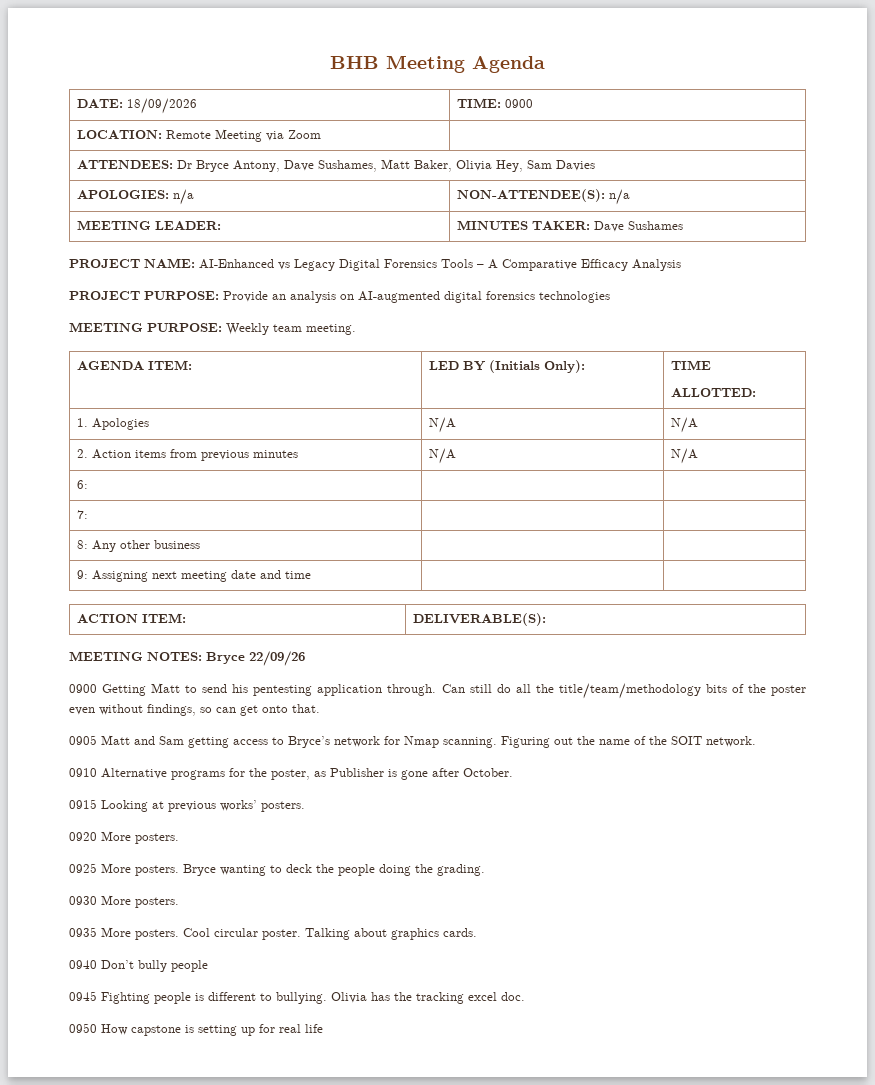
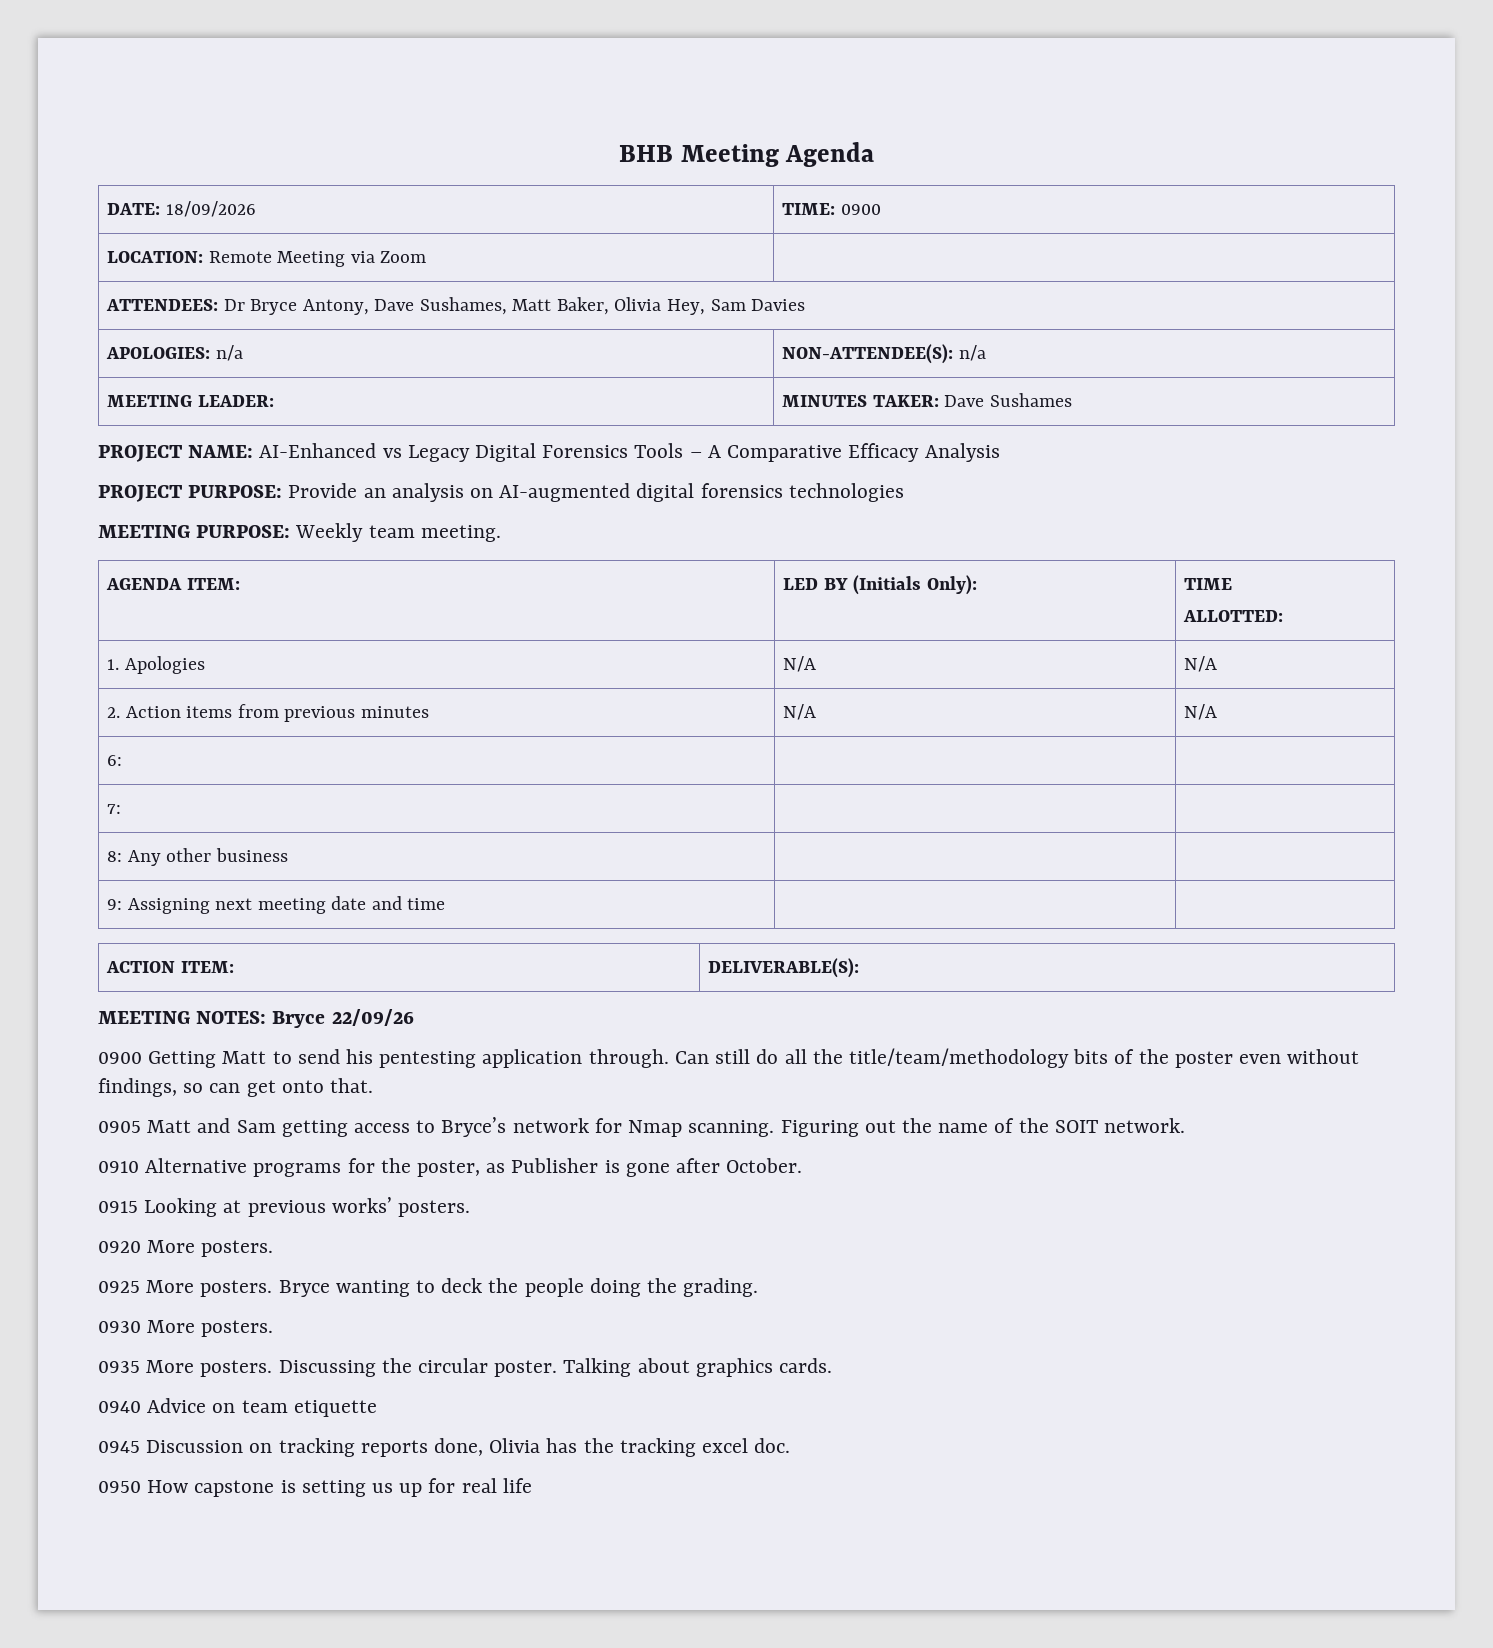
- Cool circular poster.
+ Discussing the circular poster.
- 0940 Don’t bully people
- 0945 Fighting people is different to bullying. Olivia has the tracking excel doc.
+ 0940 Advice on team etiquette
+ 0945 Discussion on tracking reports done, Olivia has the tracking excel doc.
- 0950 How capstone is setting up for real life
+ 0950 How capstone is setting us up for real life

